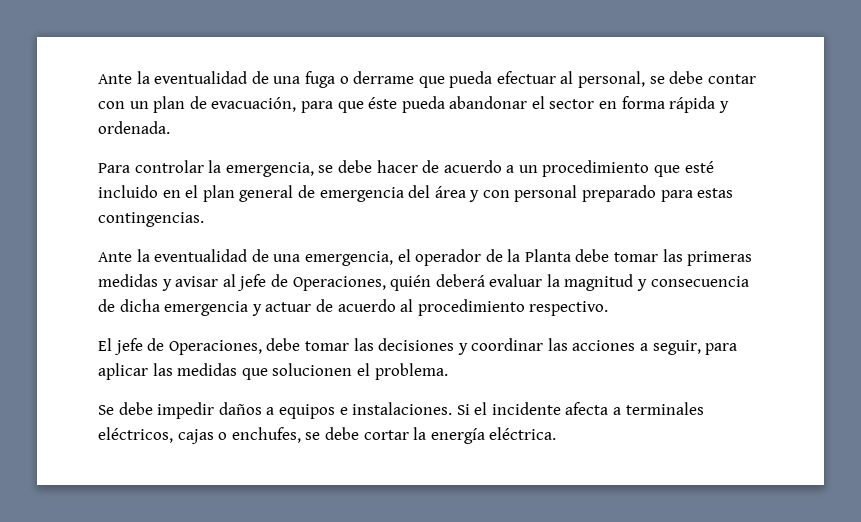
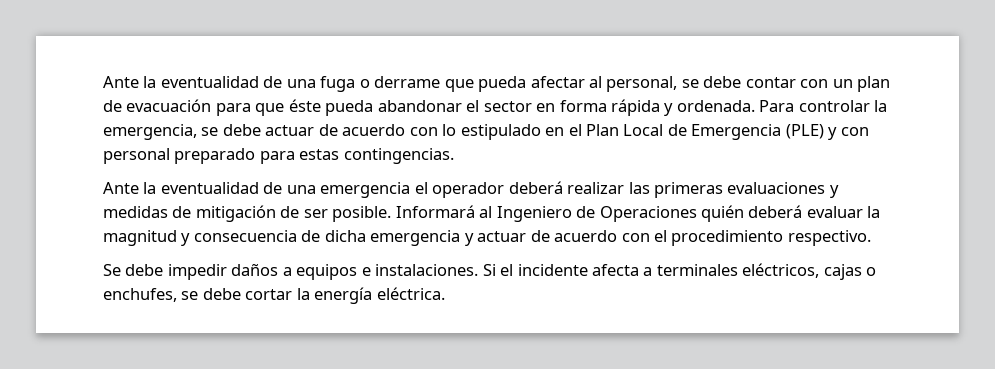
- Ante la eventualidad de una fuga o derrame que pueda efectuar al personal, se debe contar con un plan de evacuación, para que éste pueda abandonar el sector en forma rápida y ordenada.
- Para controlar la emergencia, se debe hacer de acuerdo a un procedimiento que esté incluido en el plan general de emergencia del área y con personal preparado para estas contingencias.
+ Ante la eventualidad de una fuga o derrame que pueda afectar al personal, se debe contar con un plan de evacuación para que éste pueda abandonar el sector en forma rápida y ordenada. Para controlar la emergencia, se debe actuar de acuerdo con lo estipulado en el Plan Local de Emergencia (PLE) y con personal preparado para estas contingencias.
- Ante la eventualidad de una emergencia, el operador de la Planta debe tomar las primeras medidas y avisar al jefe de Operaciones, quién deberá evaluar la magnitud y consecuencia de dicha emergencia y actuar de acuerdo al procedimiento respectivo.
+ Ante la eventualidad de una emergencia el operador deberá realizar las primeras evaluaciones y medidas de mitigación de ser posible. Informará al Ingeniero de Operaciones quién deberá evaluar la magnitud y consecuencia de dicha emergencia y actuar de acuerdo con el procedimiento respectivo.
- El jefe de Operaciones, debe tomar las decisiones y coordinar las acciones a seguir, para aplicar las medidas que solucionen el problema.

